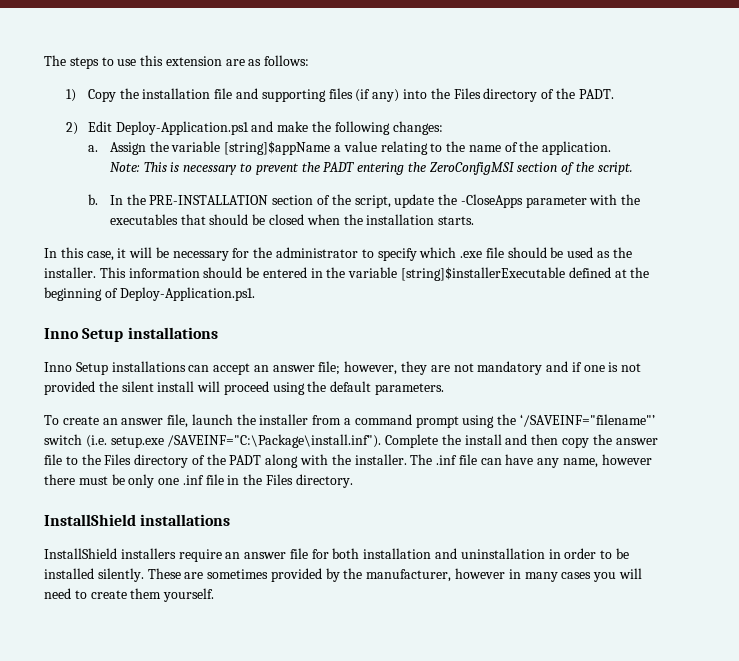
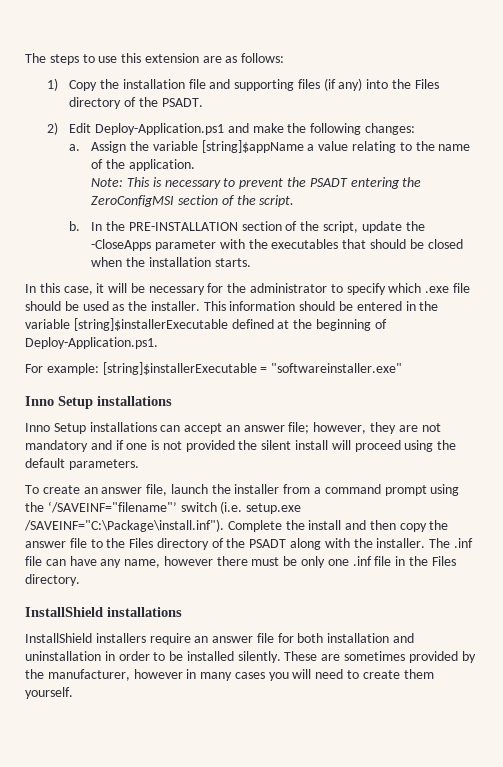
- 1) Copy the installation file and supporting files (if any) into the Files directory of the PADT.
+ 1) Copy the installation file and supporting files (if any) into the Files directory of the PSADT.
- Note: This is necessary to prevent the PADT entering the ZeroConfigMSI section of the script.
+ Note: This is necessary to prevent the PSADT entering the ZeroConfigMSI section of the script.
+ For example: [string]$installerExecutable = "softwareinstaller.exe"
- To create an answer file, launch the installer from a command prompt using the ‘/SAVEINF="filename"’ switch (i.e. setup.exe /SAVEINF="C:\Package\install.inf"). Complete the install and then copy the answer file to the Files directory of the PADT along with the installer.
+ To create an answer file, launch the installer from a command prompt using the ‘/SAVEINF="filename"’ switch (i.e. setup.exe /SAVEINF="C:\Package\install.inf"). Complete the install and then copy the answer file to the Files directory of the PSADT along with the installer.

